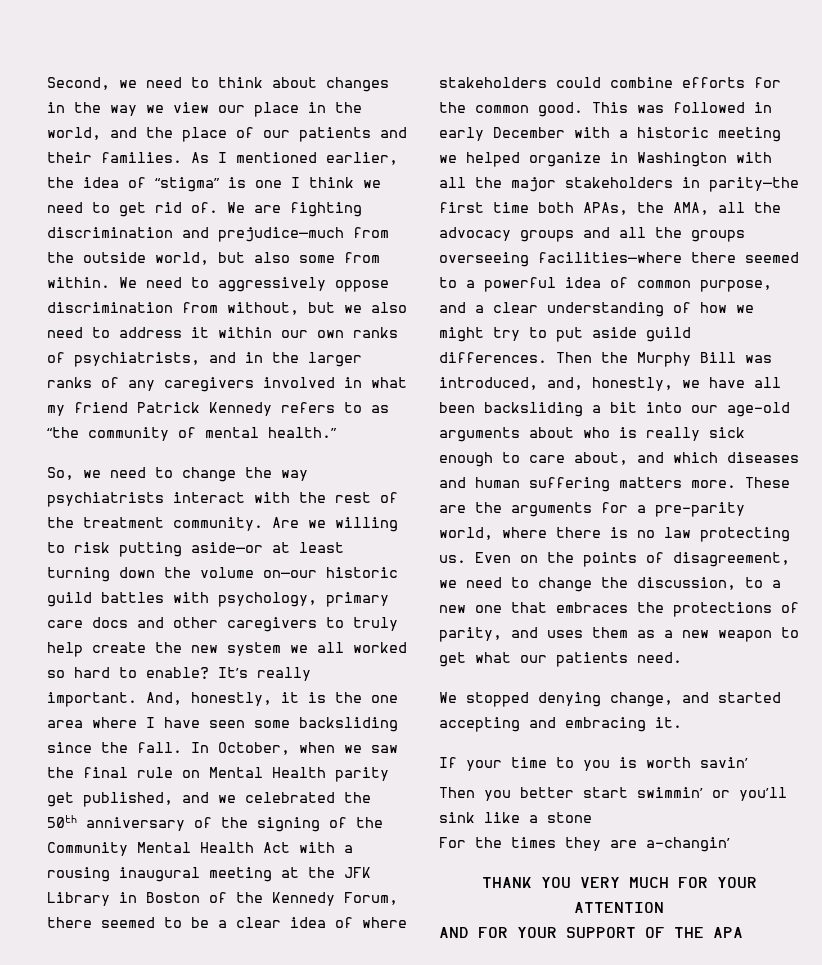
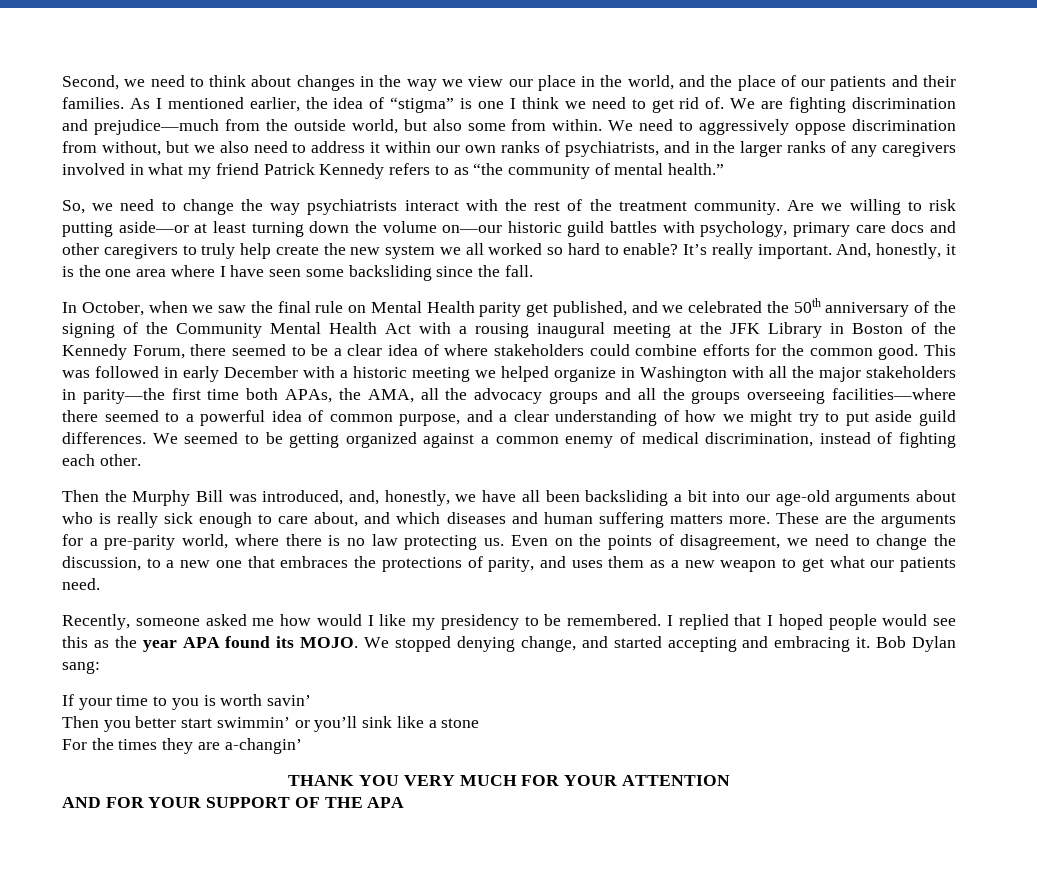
- And, honestly, it is the one area where I have seen some backsliding since the fall. In October, when we saw the final rule on Mental Health parity get published, and we celebrated the 50th anniversary of the signing of the Community Mental Health Act with a rousing inaugural meeting at the JFK Library in Boston of the Kennedy Forum, there seemed to be a clear idea of where stakeholders could combine efforts for the common good.
+ And, honestly, it is the one area where I have seen some backsliding since the fall.
+ In October, when we saw the final rule on Mental Health parity get published, and we celebrated the 50th anniversary of the signing of the Community Mental Health Act with a rousing inaugural meeting at the JFK Library in Boston of the Kennedy Forum, there seemed to be a clear idea of where stakeholders could combine efforts for the common good.
- This was followed in early December with a historic meeting we helped organize in Washington with all the major stakeholders in parity—the first time both APAs, the AMA, all the advocacy groups and all the groups overseeing facilities—where there seemed to a powerful idea of common purpose, and a clear understanding of how we might try to put aside guild differences. Then the Murphy Bill was introduced, and, honestly, we have all been backsliding a bit into our age-old arguments about who is really sick enough to care about, and which diseases and human suffering matters more.
+ This was followed in early December with a historic meeting we helped organize in Washington with all the major stakeholders in parity—the first time both APAs, the AMA, all the advocacy groups and all the groups overseeing facilities—where there seemed to a powerful idea of common purpose, and a clear understanding of how we might try to put aside guild differences. We seemed to be getting organized against a common enemy of medical discrimination, instead of fighting each other.
+ Then the Murphy Bill was introduced, and, honestly, we have all been backsliding a bit into our age-old arguments about who is really sick enough to care about, and which diseases and human suffering matters more.
+ Recently, someone asked me how would I like my presidency to be remembered. I replied that I hoped people would see this as the year APA found its MOJO.
+ Bob Dylan sang:

